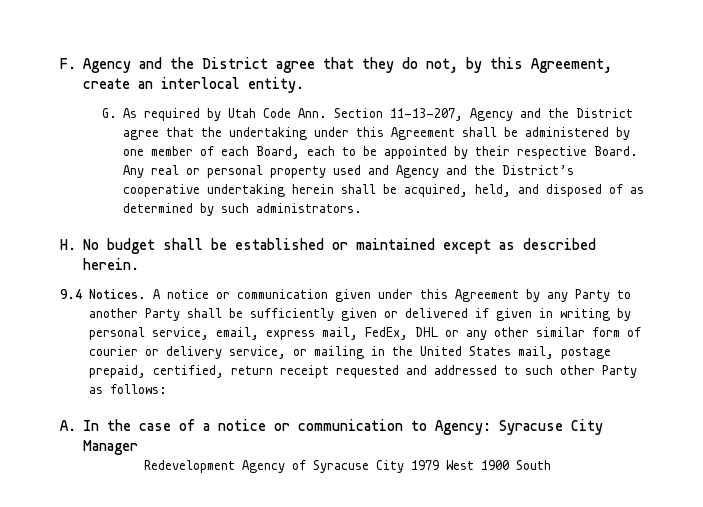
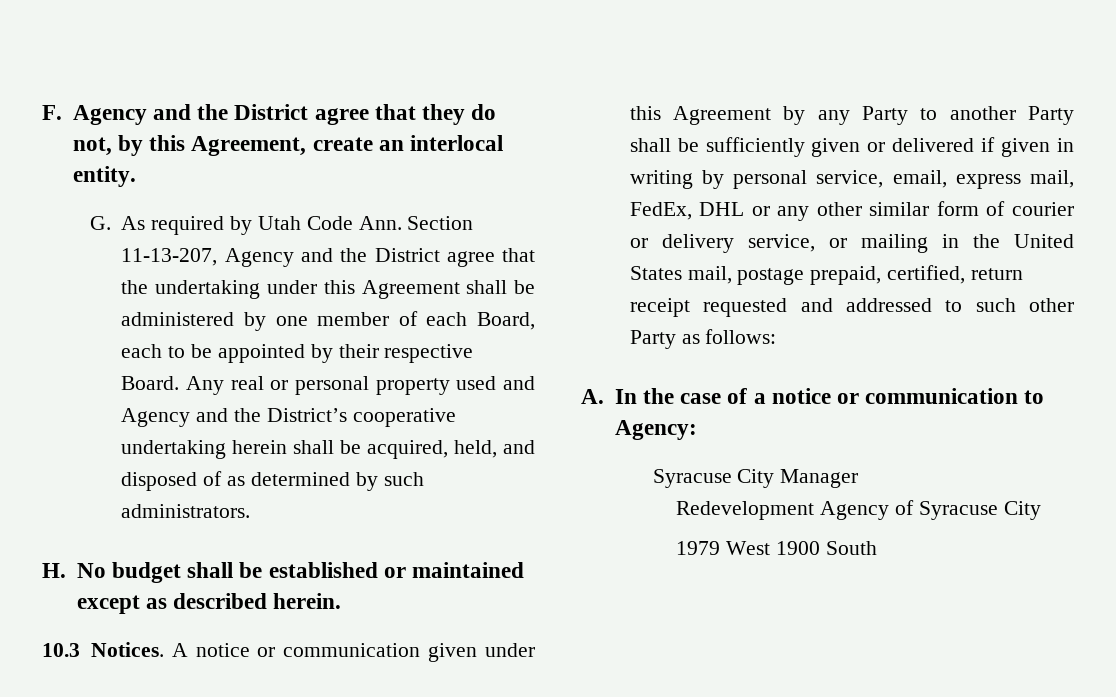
- 9.4 Notices.
+ 10.3 Notices.
- A. In the case of a notice or communication to Agency: Syracuse City Manager
+ A. In the case of a notice or communication to Agency:
+ Syracuse City Manager
- Redevelopment Agency of Syracuse City 1979 West 1900 South
+ Redevelopment Agency of Syracuse City
+ 1979 West 1900 South

